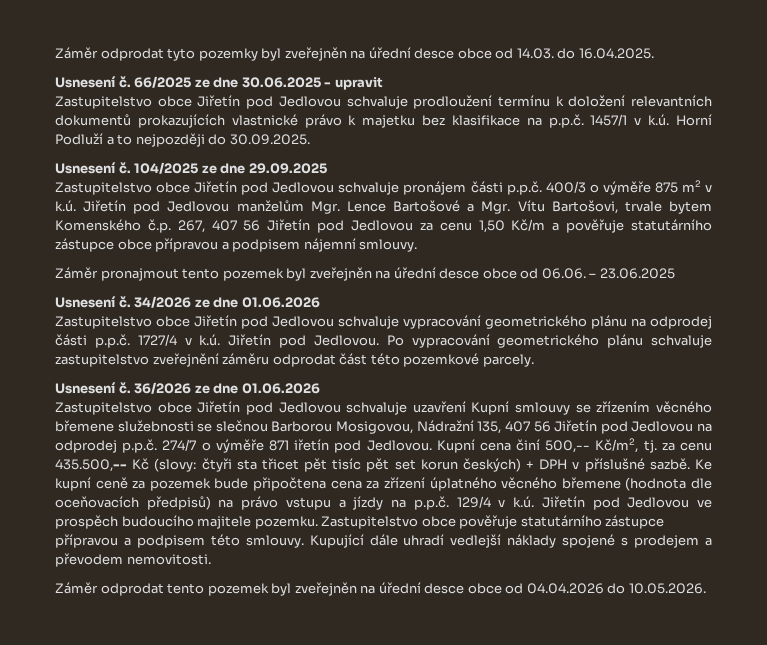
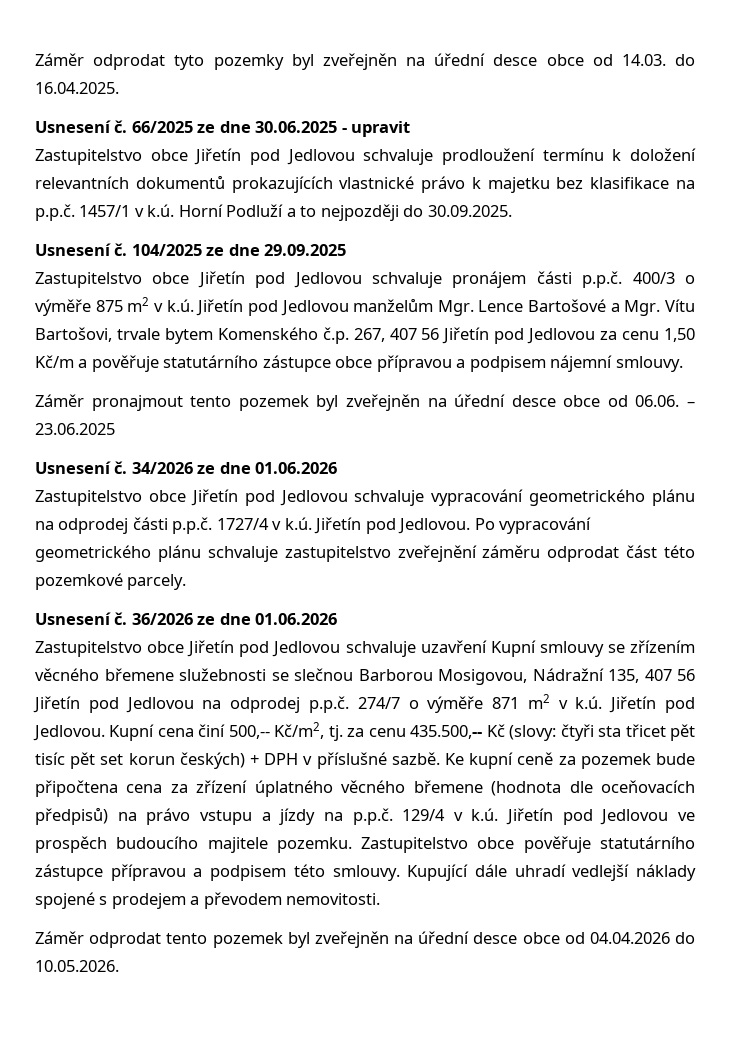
- Zastupitelstvo obce Jiřetín pod Jedlovou schvaluje uzavření Kupní smlouvy se zřízením věcného břemene služebnosti se slečnou Barborou Mosigovou, Nádražní 135, 407 56 Jiřetín pod Jedlovou na odprodej p.p.č. 274/7 o výměře 871 iřetín pod Jedlovou.
+ Zastupitelstvo obce Jiřetín pod Jedlovou schvaluje uzavření Kupní smlouvy se zřízením věcného břemene služebnosti se slečnou Barborou Mosigovou, Nádražní 135, 407 56 Jiřetín pod Jedlovou na odprodej p.p.č. 274/7 o výměře 871 m2 v k.ú. Jiřetín pod Jedlovou.

